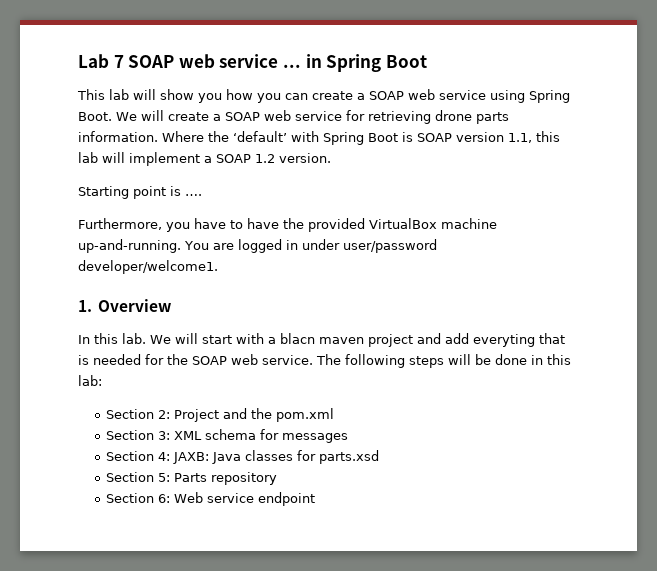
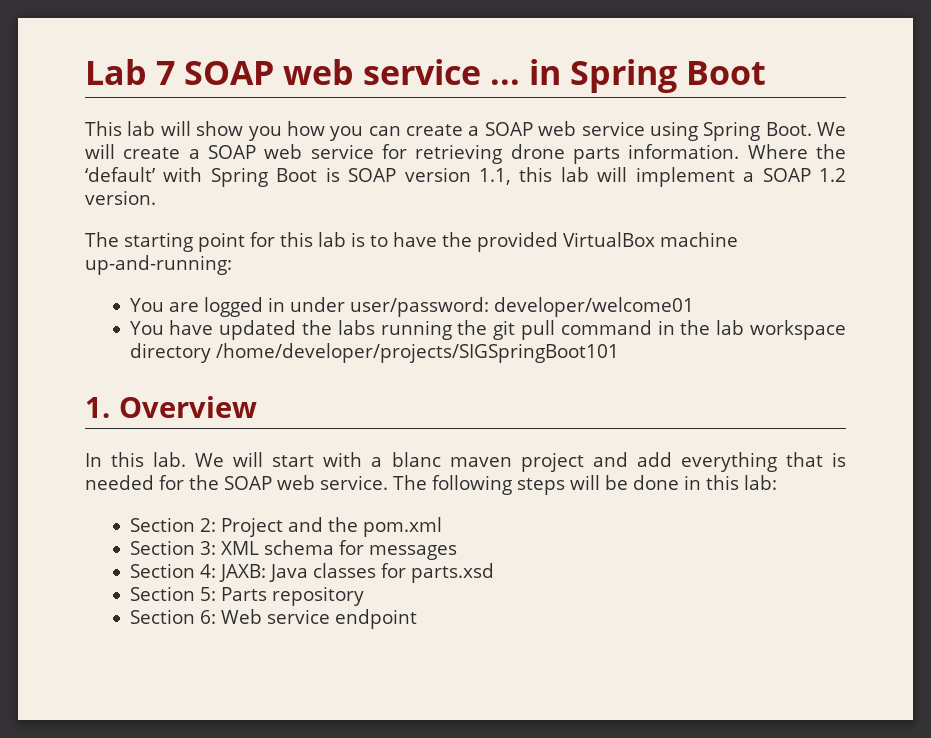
- Starting point is ….
- Furthermore, you have to have the provided VirtualBox machine up-and-running. You are logged in under user/password developer/welcome1.
+ The starting point for this lab is to have the provided VirtualBox machine up-and-running:
+ You are logged in under user/password: developer/welcome01
+ You have updated the labs running the git pull command in the lab workspace directory /home/developer/projects/SIGSpringBoot101
- We will start with a blacn maven project and add everyting that is needed for the SOAP web service.
+ We will start with a blanc maven project and add everything that is needed for the SOAP web service.

